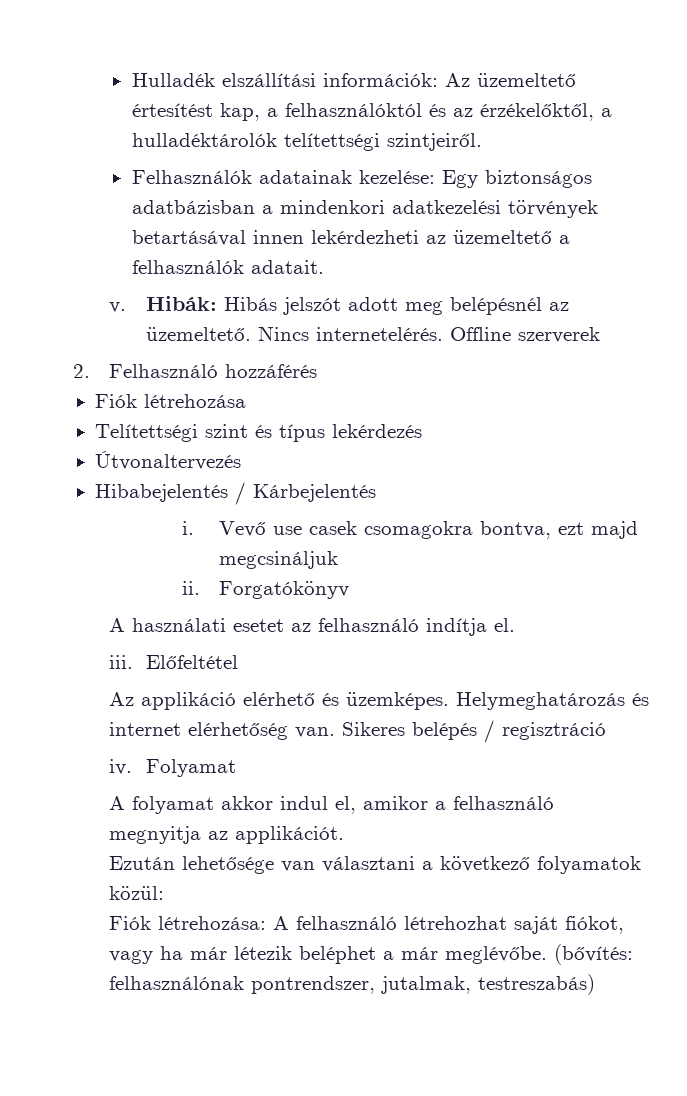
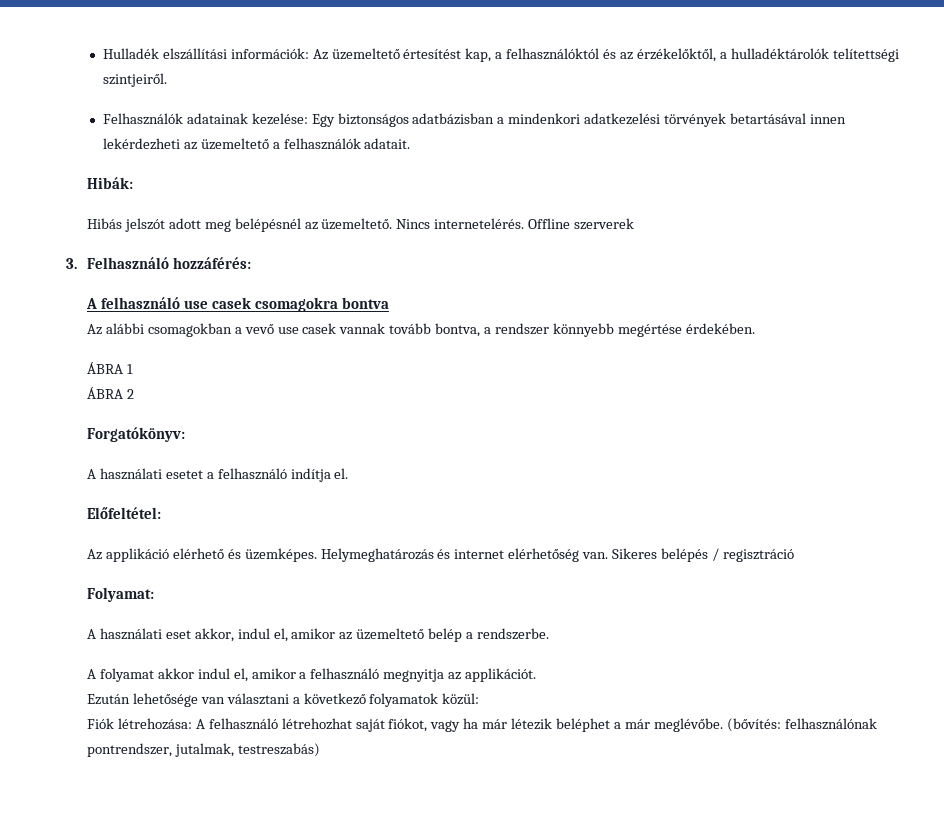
- v. Hibák: Hibás jelszót adott meg belépésnél az üzemeltető.
+ Hibák:
+ Hibás jelszót adott meg belépésnél az üzemeltető.
- 2. Felhasználó hozzáférés
- Fiók létrehozása
- Telítettségi szint és típus lekérdezés
- Útvonaltervezés
- Hibabejelentés / Kárbejelentés
- i. Vevő use casek csomagokra bontva, ezt majd megcsináljuk
- ii. Forgatókönyv
+ 3. Felhasználó hozzáférés:
+ A felhasználó use casek csomagokra bontva
+ Az alábbi csomagokban a vevő use casek vannak tovább bontva, a rendszer könnyebb megértése érdekében.
+ ÁBRA 1
+ ÁBRA 2
+ Forgatókönyv:
- A használati esetet az felhasználó indítja el.
+ A használati esetet a felhasználó indítja el.
- iii. Előfeltétel
+ Előfeltétel:
- iv. Folyamat
+ Folyamat:
+ A használati eset akkor, indul el, amikor az üzemeltető belép a rendszerbe.

